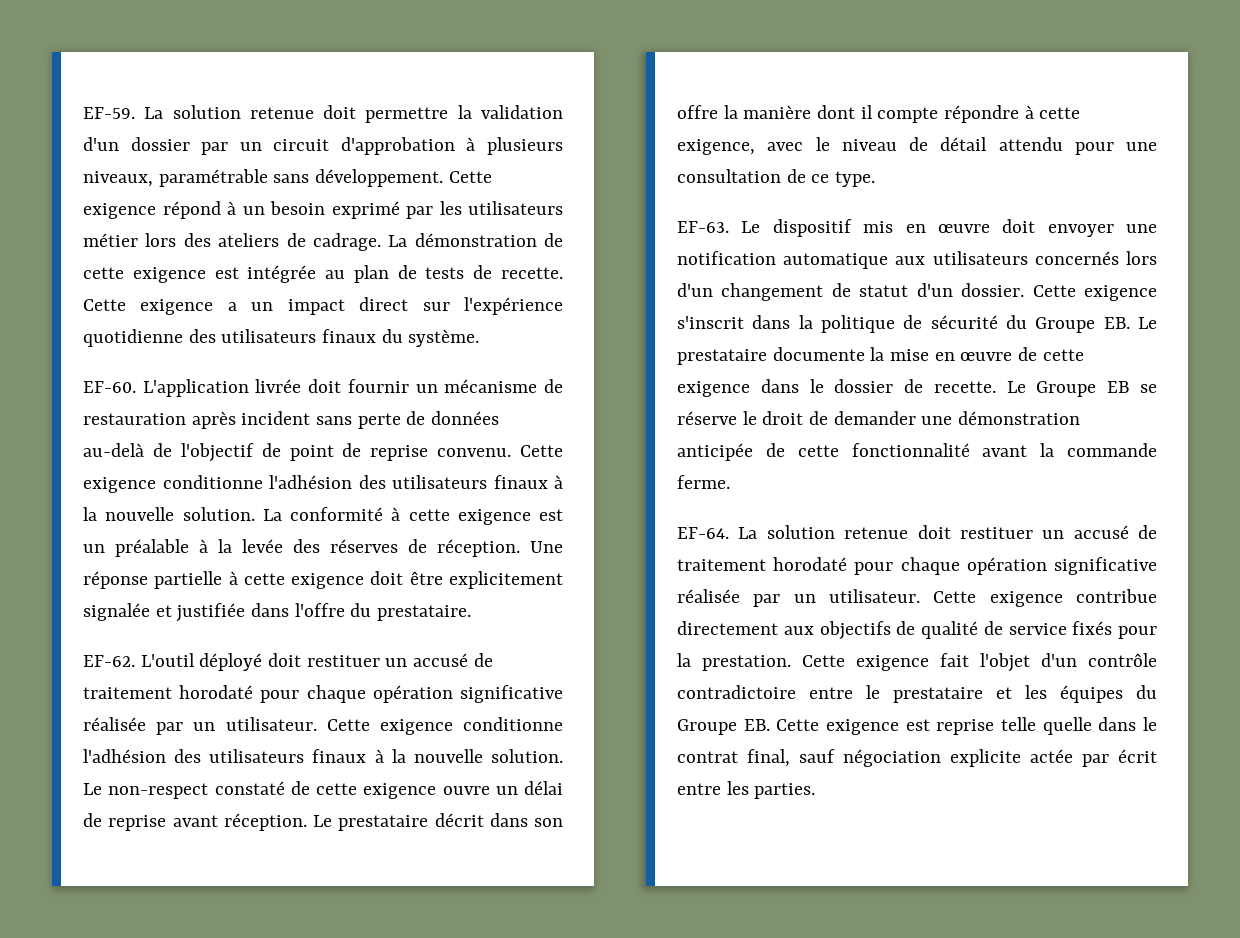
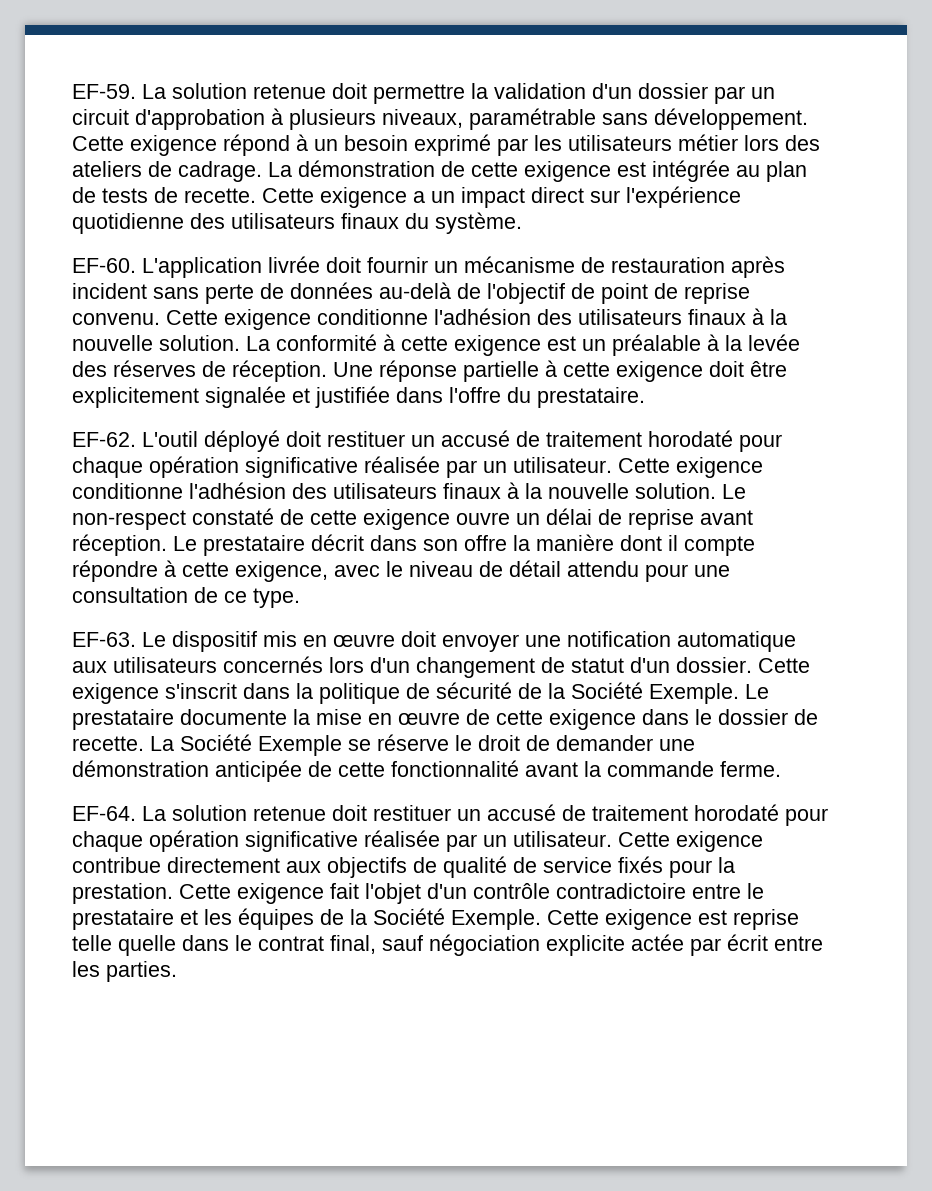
- Cette exigence s'inscrit dans la politique de sécurité du Groupe EB. Le prestataire documente la mise en œuvre de cette exigence dans le dossier de recette.
+ Cette exigence s'inscrit dans la politique de sécurité de la Société Exemple. Le prestataire documente la mise en œuvre de cette exigence dans le dossier de recette.
- Le Groupe EB se réserve le droit de demander une démonstration anticipée de cette fonctionnalité avant la commande ferme.
+ La Société Exemple se réserve le droit de demander une démonstration anticipée de cette fonctionnalité avant la commande ferme.
- Cette exigence fait l'objet d'un contrôle contradictoire entre le prestataire et les équipes du Groupe EB. Cette exigence est reprise telle quelle dans le contrat final, sauf négociation explicite actée par écrit entre les parties.
+ Cette exigence fait l'objet d'un contrôle contradictoire entre le prestataire et les équipes de la Société Exemple. Cette exigence est reprise telle quelle dans le contrat final, sauf négociation explicite actée par écrit entre les parties.

